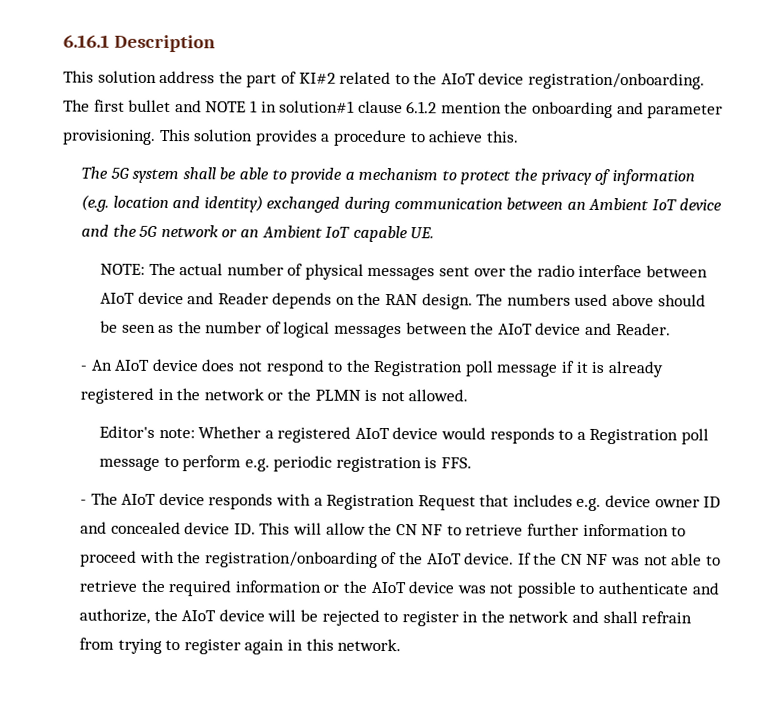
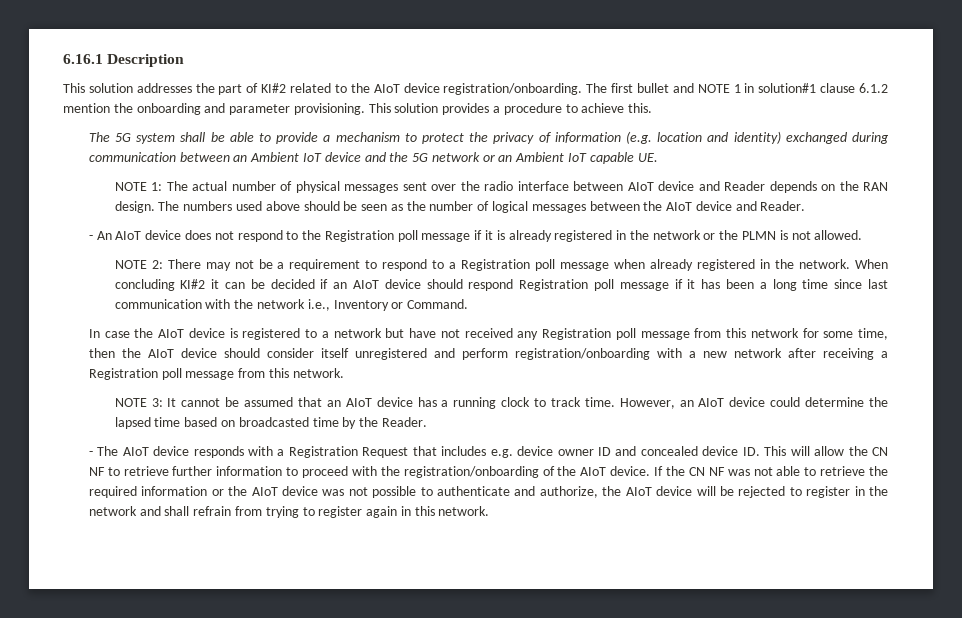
- This solution address the part of KI#2 related to the AIoT device registration/onboarding.
+ This solution addresses the part of KI#2 related to the AIoT device registration/onboarding.
- NOTE: The actual number of physical messages sent over the radio interface between AIoT device and Reader depends on the RAN design.
+ NOTE 1: The actual number of physical messages sent over the radio interface between AIoT device and Reader depends on the RAN design.
- Editor's note: Whether a registered AIoT device would responds to a Registration poll message to perform e.g. periodic registration is FFS.
+ NOTE 2: There may not be a requirement to respond to a Registration poll message when already registered in the network. When concluding KI#2 it can be decided if an AIoT device should respond Registration poll message if it has been a long time since last communication with the network i.e., Inventory or Command.
+ In case the AIoT device is registered to a network but have not received any Registration poll message from this network for some time, then the AIoT device should consider itself unregistered and perform registration/onboarding with a new network after receiving a Registration poll message from this network.
+ NOTE 3: It cannot be assumed that an AIoT device has a running clock to track time. However, an AIoT device could determine the lapsed time based on broadcasted time by the Reader.

